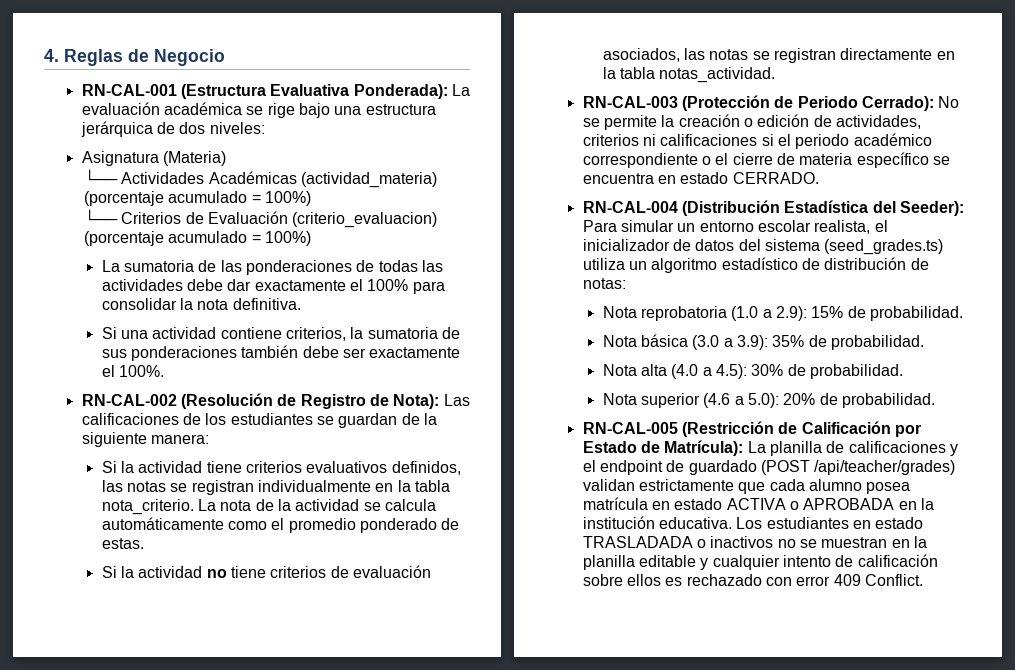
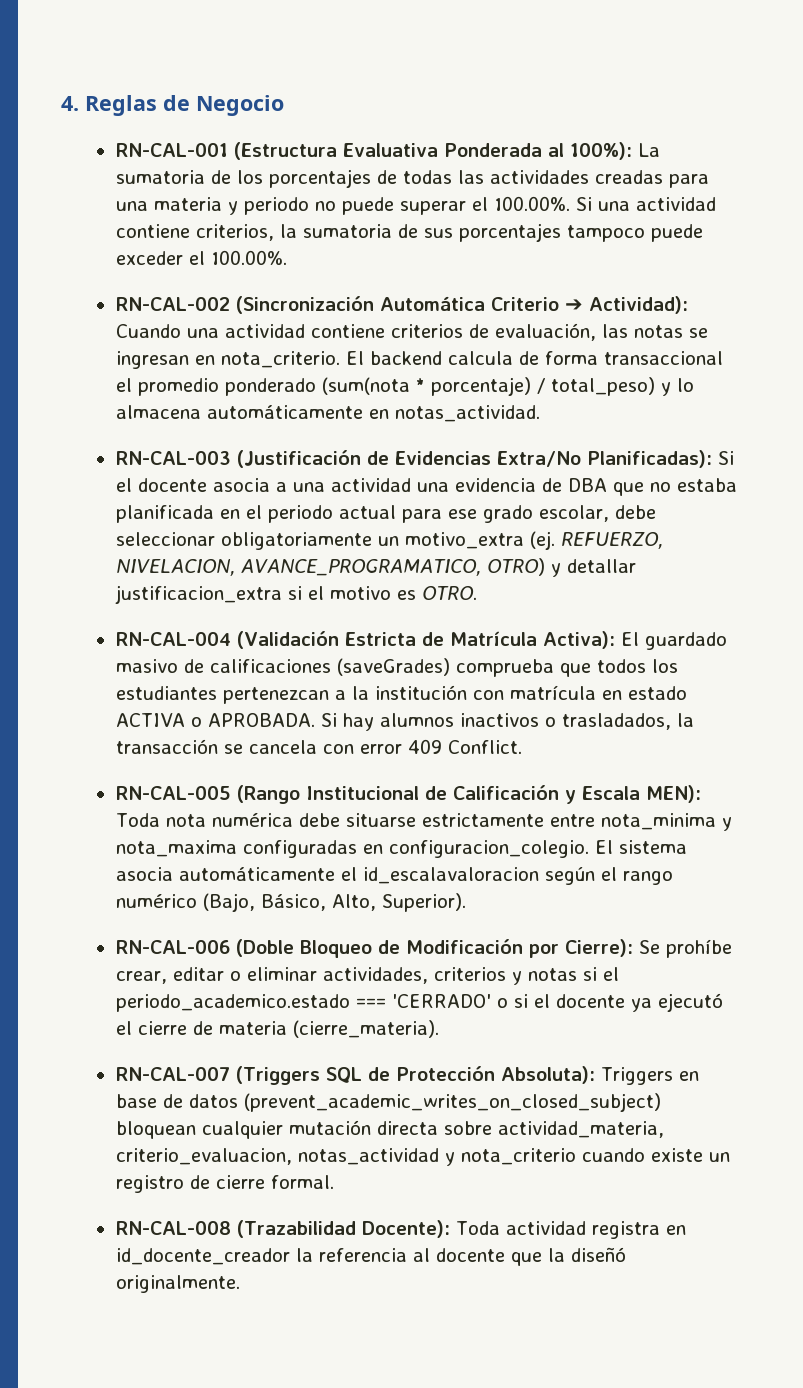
- RN-CAL-001 (Estructura Evaluativa Ponderada): La evaluación académica se rige bajo una estructura jerárquica de dos niveles:
- Asignatura (Materia)
- └── Actividades Académicas (actividad_materia) (porcentaje acumulado = 100%)
- └── Criterios de Evaluación (criterio_evaluacion) (porcentaje acumulado = 100%)
- La sumatoria de las ponderaciones de todas las actividades debe dar exactamente el 100% para consolidar la nota definitiva.
- Si una actividad contiene criterios, la sumatoria de sus ponderaciones también debe ser exactamente el 100%.
- RN-CAL-002 (Resolución de Registro de Nota): Las calificaciones de los estudiantes se guardan de la siguiente manera:
- Si la actividad tiene criterios evaluativos definidos, las notas se registran individualmente en la tabla nota_criterio. La nota de la actividad se calcula automáticamente como el promedio ponderado de estas.
- Si la actividad no tiene criterios de evaluación asociados, las notas se registran directamente en la tabla notas_actividad.
- RN-CAL-003 (Protección de Periodo Cerrado): No se permite la creación o edición de actividades, criterios ni calificaciones si el periodo académico correspondiente o el cierre de materia específico se encuentra en estado CERRADO.
- RN-CAL-004 (Distribución Estadística del Seeder): Para simular un entorno escolar realista, el inicializador de datos del sistema (seed_grades.ts) utiliza un algoritmo estadístico de distribución de notas:
- Nota reprobatoria (1.0 a 2.9): 15% de probabilidad.
- Nota básica (3.0 a 3.9): 35% de probabilidad.
- Nota alta (4.0 a 4.5): 30% de probabilidad.
- Nota superior (4.6 a 5.0): 20% de probabilidad.
- RN-CAL-005 (Restricción de Calificación por Estado de Matrícula): La planilla de calificaciones y el endpoint de guardado (POST /api/teacher/grades) validan estrictamente que cada alumno posea matrícula en estado ACTIVA o APROBADA en la institución educativa. Los estudiantes en estado TRASLADADA o inactivos no se muestran en la planilla editable y cualquier intento de calificación sobre ellos es rechazado con error 409 Conflict.
+ RN-CAL-001 (Estructura Evaluativa Ponderada al 100%): La sumatoria de los porcentajes de todas las actividades creadas para una materia y periodo no puede superar el 100.00%. Si una actividad contiene criterios, la sumatoria de sus porcentajes tampoco puede exceder el 100.00%.
+ RN-CAL-002 (Sincronización Automática Criterio ➔ Actividad): Cuando una actividad contiene criterios de evaluación, las notas se ingresan en nota_criterio. El backend calcula de forma transaccional el promedio ponderado (sum(nota * porcentaje) / total_peso) y lo almacena automáticamente en notas_actividad.
+ RN-CAL-003 (Justificación de Evidencias Extra/No Planificadas): Si el docente asocia a una actividad una evidencia de DBA que no estaba planificada en el periodo actual para ese grado escolar, debe seleccionar obligatoriamente un motivo_extra (ej. REFUERZO, NIVELACION, AVANCE_PROGRAMATICO, OTRO) y detallar justificacion_extra si el motivo es OTRO.
+ RN-CAL-004 (Validación Estricta de Matrícula Activa): El guardado masivo de calificaciones (saveGrades) comprueba que todos los estudiantes pertenezcan a la institución con matrícula en estado ACTIVA o APROBADA. Si hay alumnos inactivos o trasladados, la transacción se cancela con error 409 Conflict.
+ RN-CAL-005 (Rango Institucional de Calificación y Escala MEN): Toda nota numérica debe situarse estrictamente entre nota_minima y nota_maxima configuradas en configuracion_colegio. El sistema asocia automáticamente el id_escalavaloracion según el rango numérico (Bajo, Básico, Alto, Superior).
+ RN-CAL-006 (Doble Bloqueo de Modificación por Cierre): Se prohíbe crear, editar o eliminar actividades, criterios y notas si el periodo_academico.estado === 'CERRADO' o si el docente ya ejecutó el cierre de materia (cierre_materia).
+ RN-CAL-007 (Triggers SQL de Protección Absoluta): Triggers en base de datos (prevent_academic_writes_on_closed_subject) bloquean cualquier mutación directa sobre actividad_materia, criterio_evaluacion, notas_actividad y nota_criterio cuando existe un registro de cierre formal.
+ RN-CAL-008 (Trazabilidad Docente): Toda actividad registra en id_docente_creador la referencia al docente que la diseñó originalmente.

